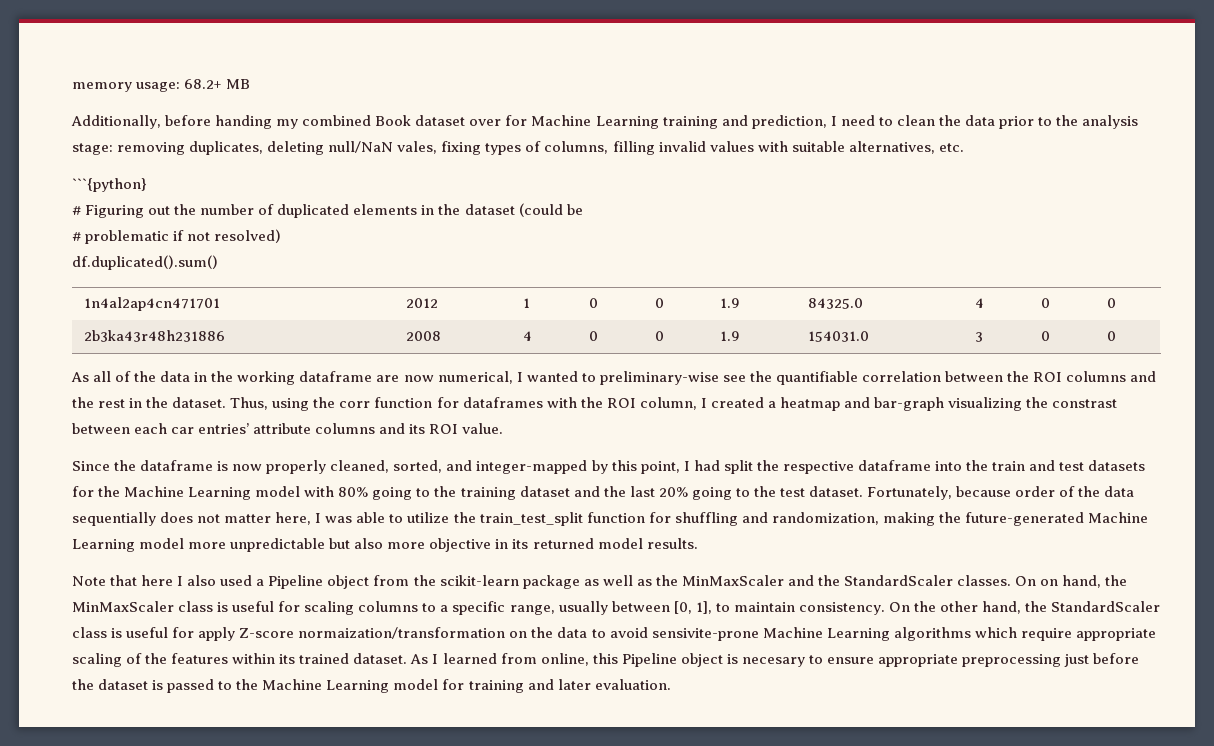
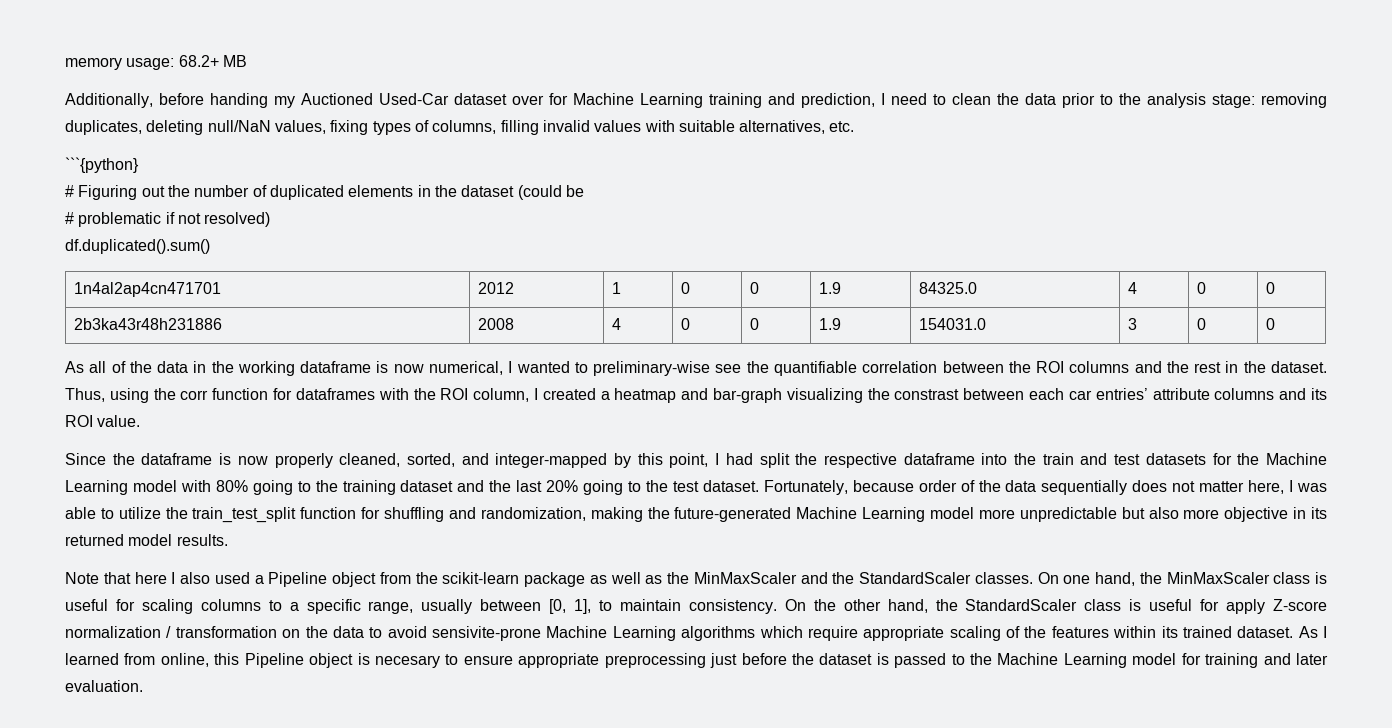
- Additionally, before handing my combined Book dataset over for Machine Learning training and prediction, I need to clean the data prior to the analysis stage: removing duplicates, deleting null/NaN vales, fixing types of columns, filling invalid values with suitable alternatives, etc.
+ Additionally, before handing my Auctioned Used-Car dataset over for Machine Learning training and prediction, I need to clean the data prior to the analysis stage: removing duplicates, deleting null/NaN values, fixing types of columns, filling invalid values with suitable alternatives, etc.
- As all of the data in the working dataframe are now numerical, I wanted to preliminary-wise see the quantifiable correlation between the ROI columns and the rest in the dataset.
+ As all of the data in the working dataframe is now numerical, I wanted to preliminary-wise see the quantifiable correlation between the ROI columns and the rest in the dataset.
- On on hand, the MinMaxScaler class is useful for scaling columns to a specific range, usually between [0, 1], to maintain consistency.
+ On one hand, the MinMaxScaler class is useful for scaling columns to a specific range, usually between [0, 1], to maintain consistency.
- On the other hand, the StandardScaler class is useful for apply Z-score normaization/transformation on the data to avoid sensivite-prone Machine Learning algorithms which require appropriate scaling of the features within its trained dataset.
+ On the other hand, the StandardScaler class is useful for apply Z-score normalization / transformation on the data to avoid sensivite-prone Machine Learning algorithms which require appropriate scaling of the features within its trained dataset.

